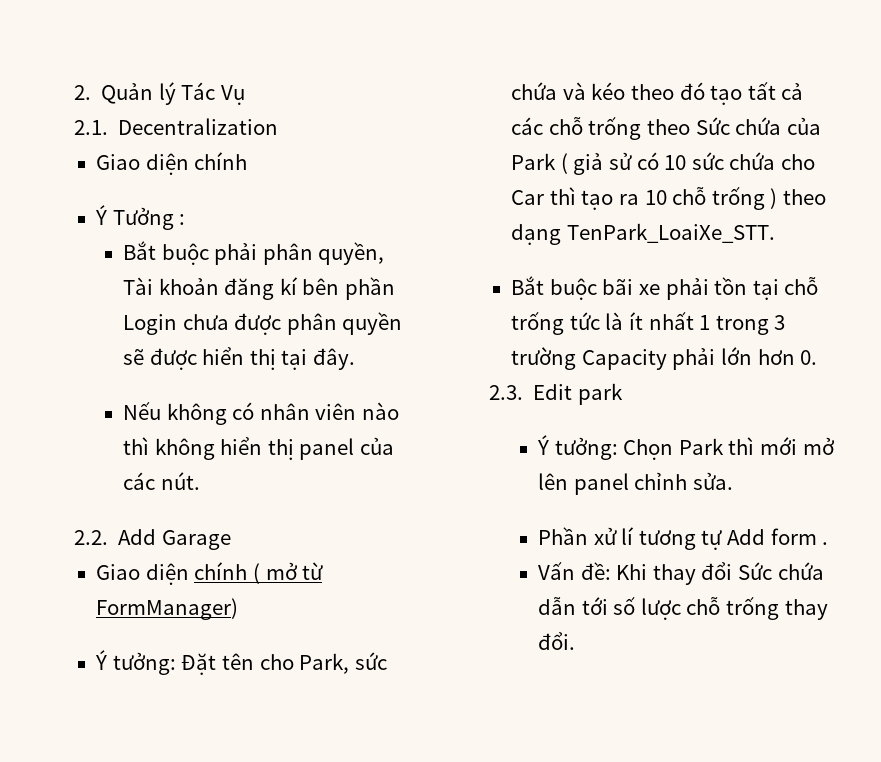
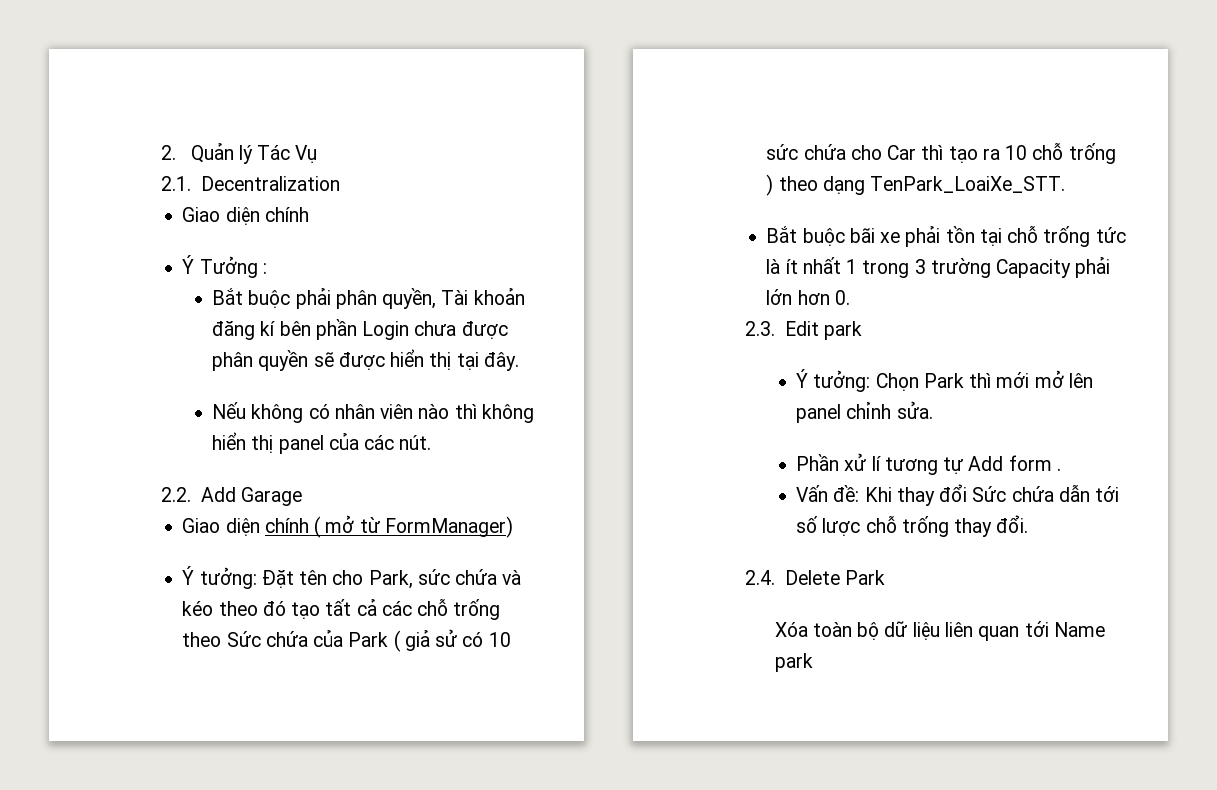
+ 2.4. Delete Park
+ Xóa toàn bộ dữ liệu liên quan tới Name park

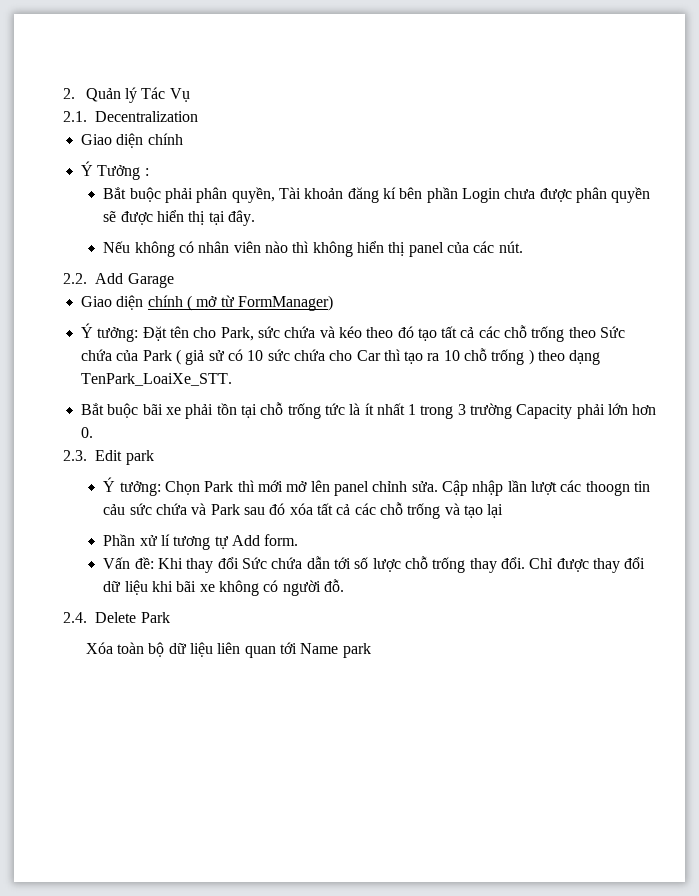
+ Cập nhập lần lượt các thoogn tin cảu sức chứa và Park sau đó xóa tất cả các chỗ trống và tạo lại
- Phần xử lí tương tự Add form .
+ Phần xử lí tương tự Add form.
+ Chỉ được thay đổi dữ liệu khi bãi xe không có người đỗ.

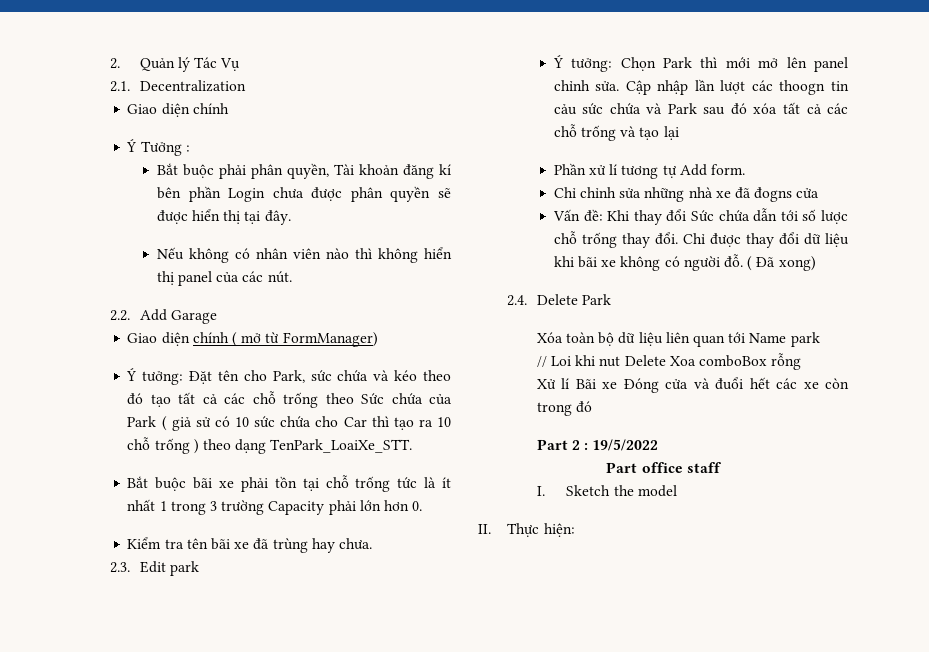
+ Kiểm tra tên bãi xe đã trùng hay chưa.
+ Chỉ chỉnh sửa những nhà xe đã đogns cửa
+ ( Đã xong)
+ // Loi khi nut Delete Xoa comboBox rỗng
+ Xử lí Bãi xe Đóng cửa và đuổi hết các xe còn trong đó
+ Part 2 : 19/5/2022
+ Part office staff
+ I. Sketch the model
+ II. Thực hiện:

